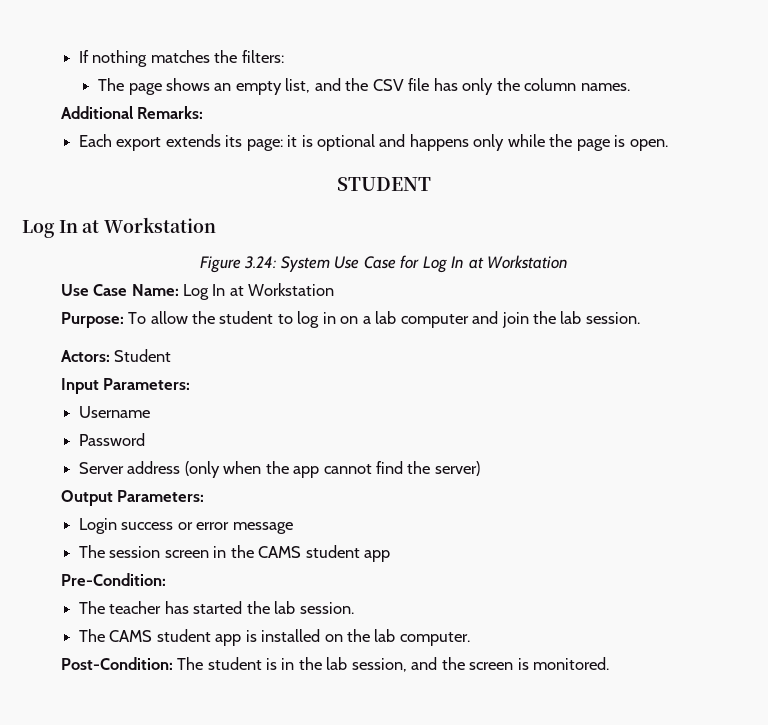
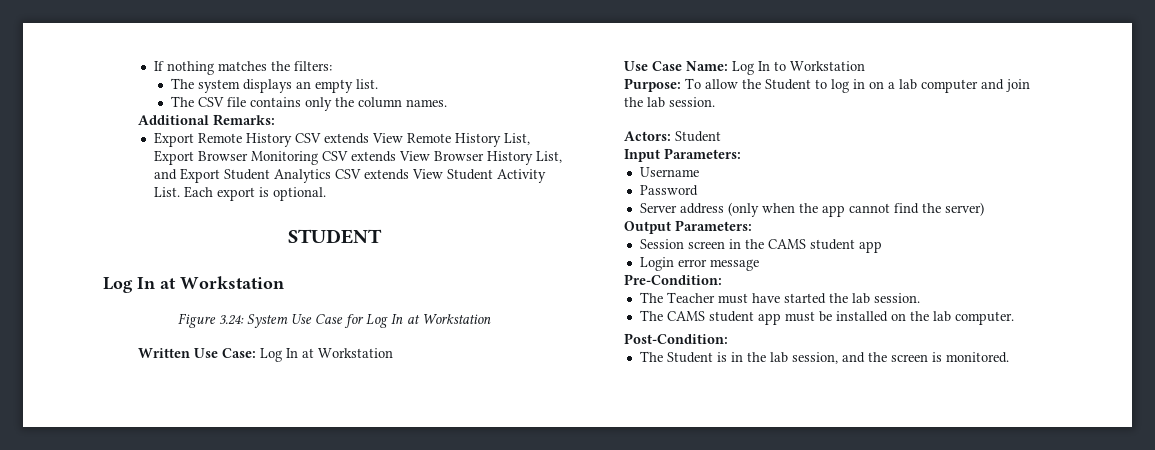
- The page shows an empty list, and the CSV file has only the column names.
+ The system displays an empty list.
+ The CSV file contains only the column names.
- Each export extends its page: it is optional and happens only while the page is open.
+ Export Remote History CSV extends View Remote History List, Export Browser Monitoring CSV extends View Browser History List, and Export Student Analytics CSV extends View Student Activity List. Each export is optional.
+ Written Use Case: Log In at Workstation
- Use Case Name: Log In at Workstation
+ Use Case Name: Log In to Workstation
- Purpose: To allow the student to log in on a lab computer and join the lab session.
+ Purpose: To allow the Student to log in on a lab computer and join the lab session.
- Login success or error message
- The session screen in the CAMS student app
+ Session screen in the CAMS student app
+ Login error message
- The teacher has started the lab session.
+ The Teacher must have started the lab session.
- The CAMS student app is installed on the lab computer.
+ The CAMS student app must be installed on the lab computer.
- Post-Condition: The student is in the lab session, and the screen is monitored.
+ Post-Condition:
+ The Student is in the lab session, and the screen is monitored.

